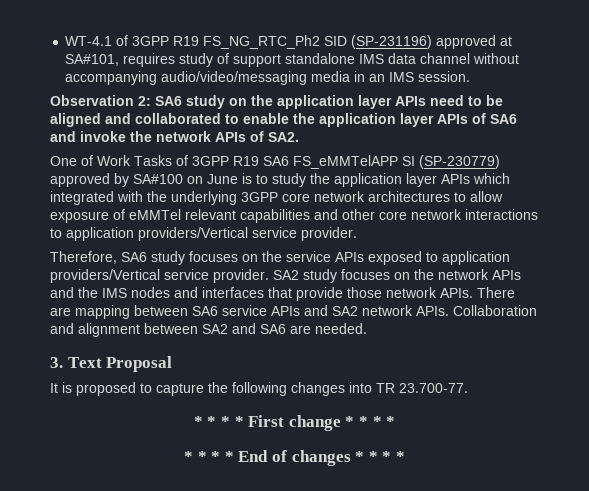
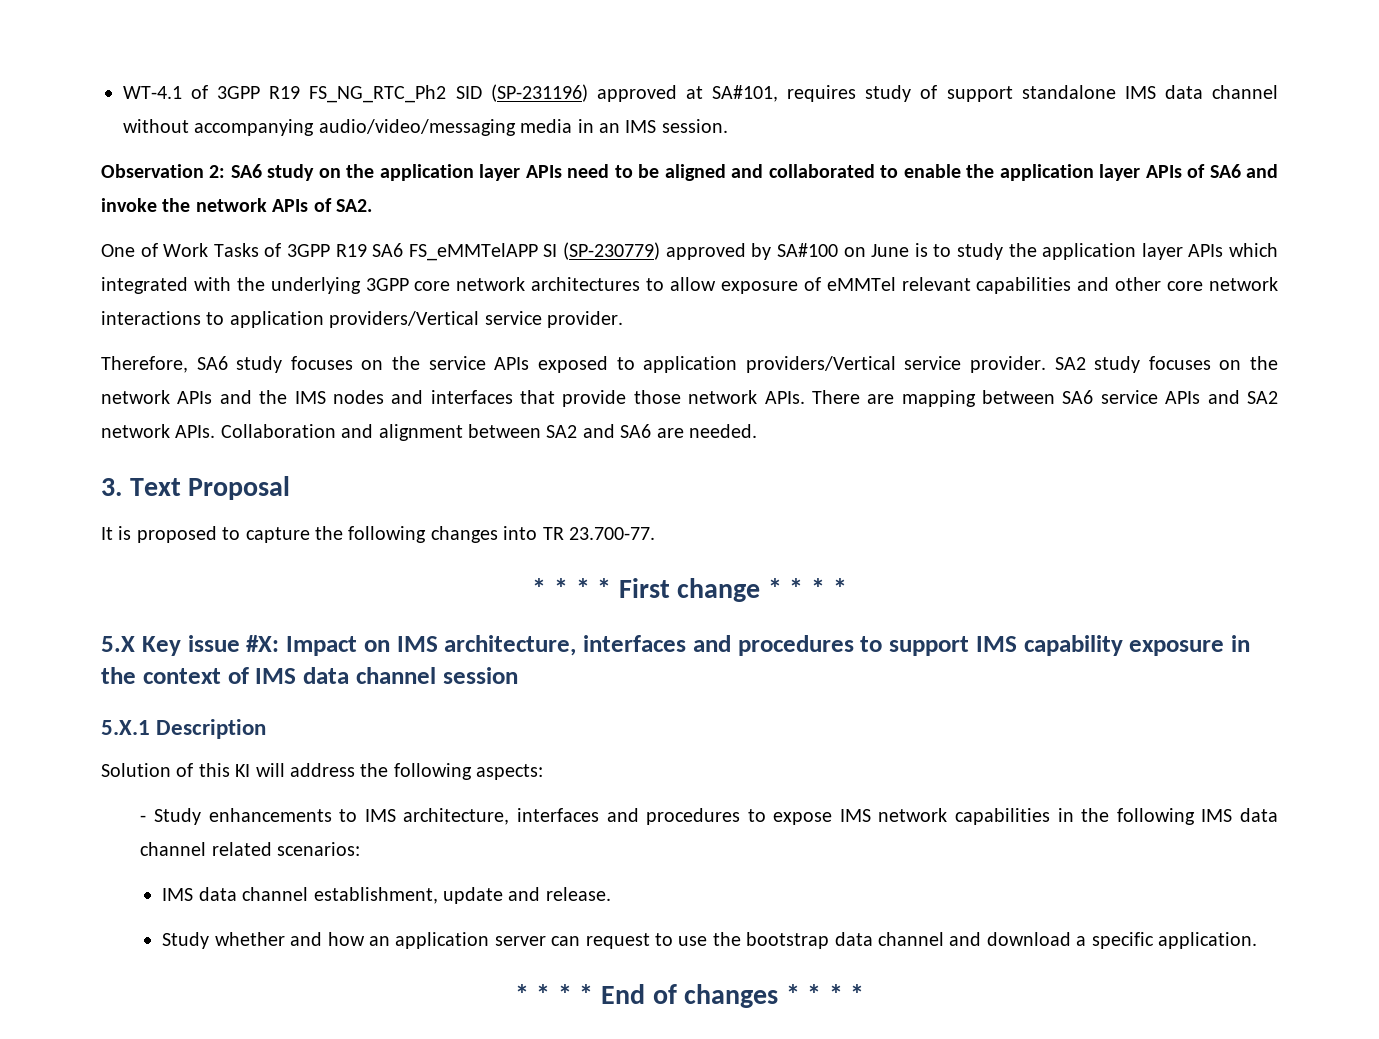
+ 5.X Key issue #X: Impact on IMS architecture, interfaces and procedures to support IMS capability exposure in the context of IMS data channel session
+ 5.X.1 Description
+ Solution of this KI will address the following aspects:
+ - Study enhancements to IMS architecture, interfaces and procedures to expose IMS network capabilities in the following IMS data channel related scenarios:
+ IMS data channel establishment, update and release.
+ Study whether and how an application server can request to use the bootstrap data channel and download a specific application.

